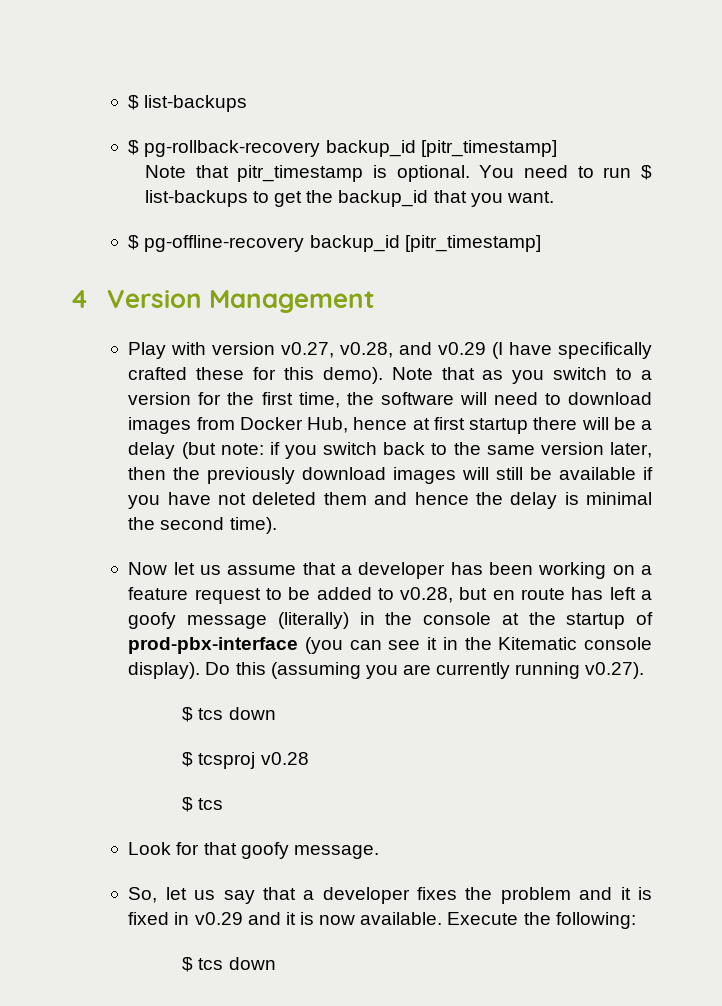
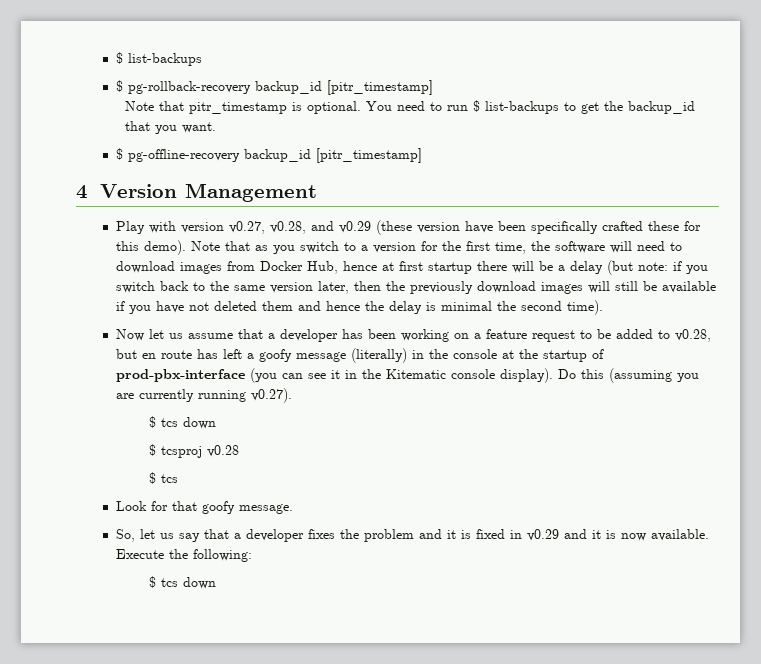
- Play with version v0.27, v0.28, and v0.29 (I have specifically crafted these for this demo).
+ Play with version v0.27, v0.28, and v0.29 (these version have been specifically crafted these for this demo).

